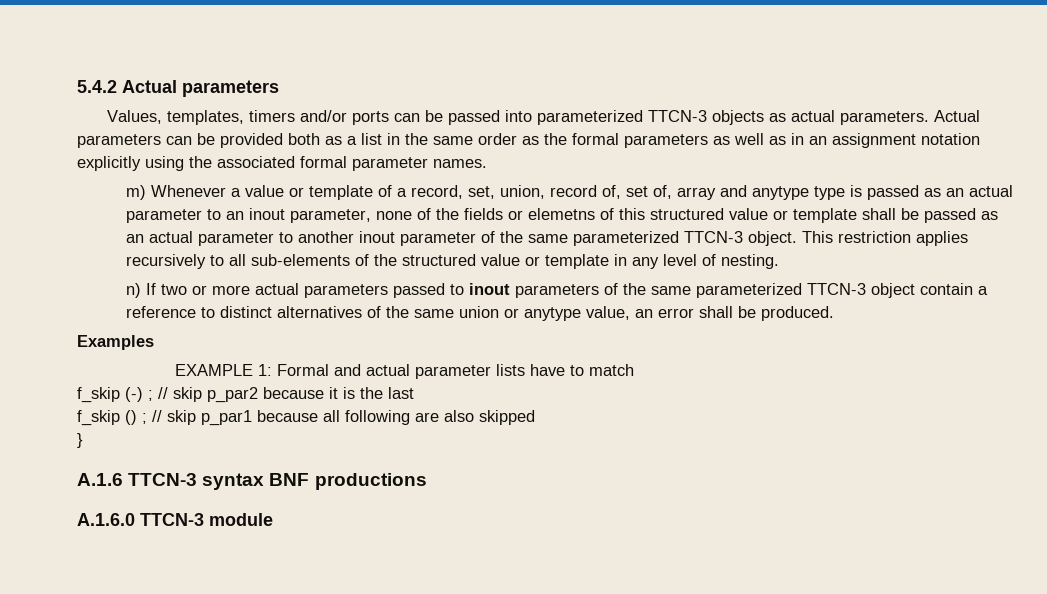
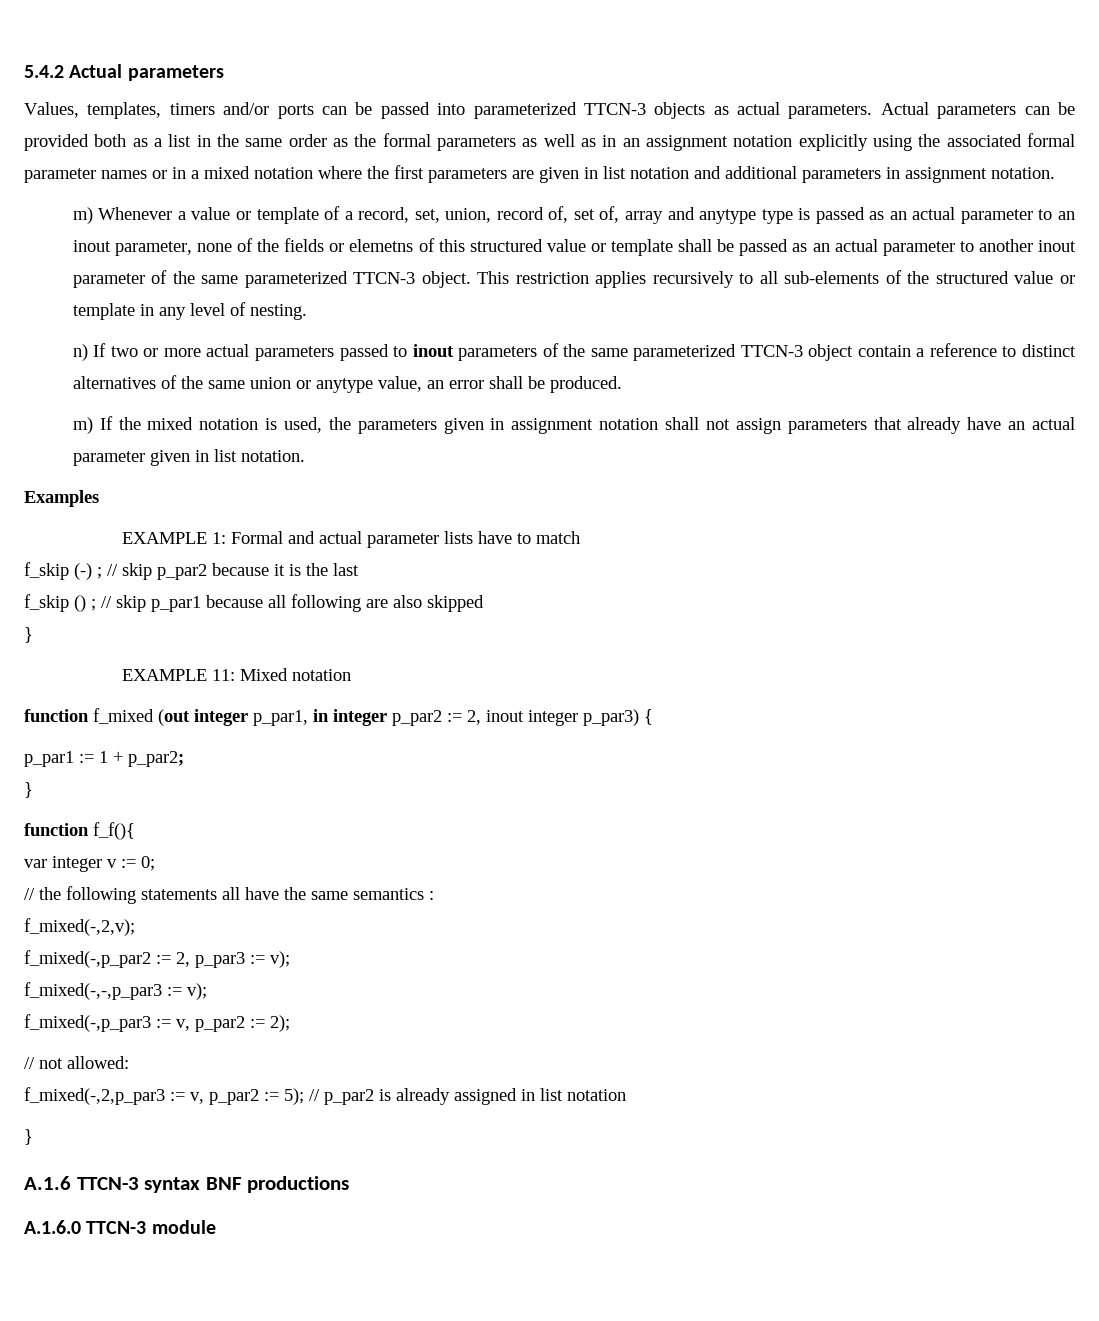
- Actual parameters can be provided both as a list in the same order as the formal parameters as well as in an assignment notation explicitly using the associated formal parameter names.
+ Actual parameters can be provided both as a list in the same order as the formal parameters as well as in an assignment notation explicitly using the associated formal parameter names or in a mixed notation where the first parameters are given in list notation and additional parameters in assignment notation.
+ m) If the mixed notation is used, the parameters given in assignment notation shall not assign parameters that already have an actual parameter given in list notation.
+ EXAMPLE 11: Mixed notation
+ function f_mixed (out integer p_par1, in integer p_par2 := 2, inout integer p_par3) {
+ p_par1 := 1 + p_par2;
+ }
+ function f_f(){
+ var integer v := 0;
+ // the following statements all have the same semantics :
+ f_mixed(-,2,v);
+ f_mixed(-,p_par2 := 2, p_par3 := v);
+ f_mixed(-,-,p_par3 := v);
+ f_mixed(-,p_par3 := v, p_par2 := 2);
+ // not allowed:
+ f_mixed(-,2,p_par3 := v, p_par2 := 5); // p_par2 is already assigned in list notation
+ }

